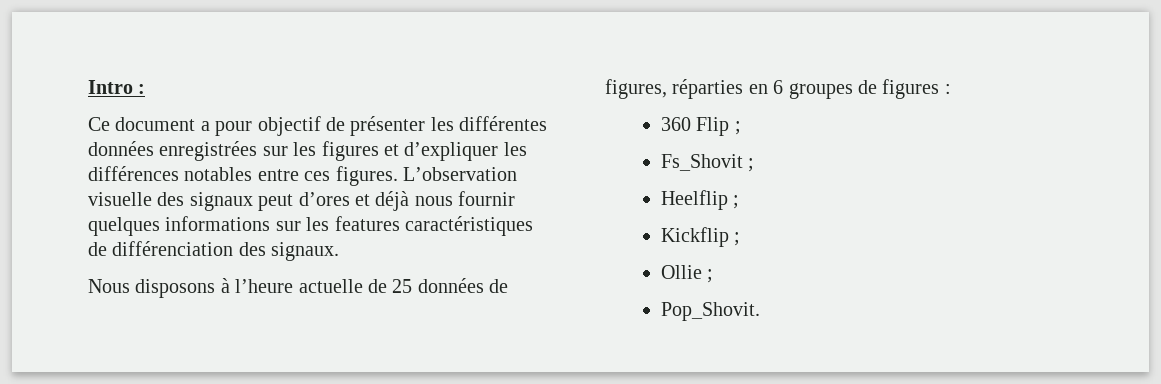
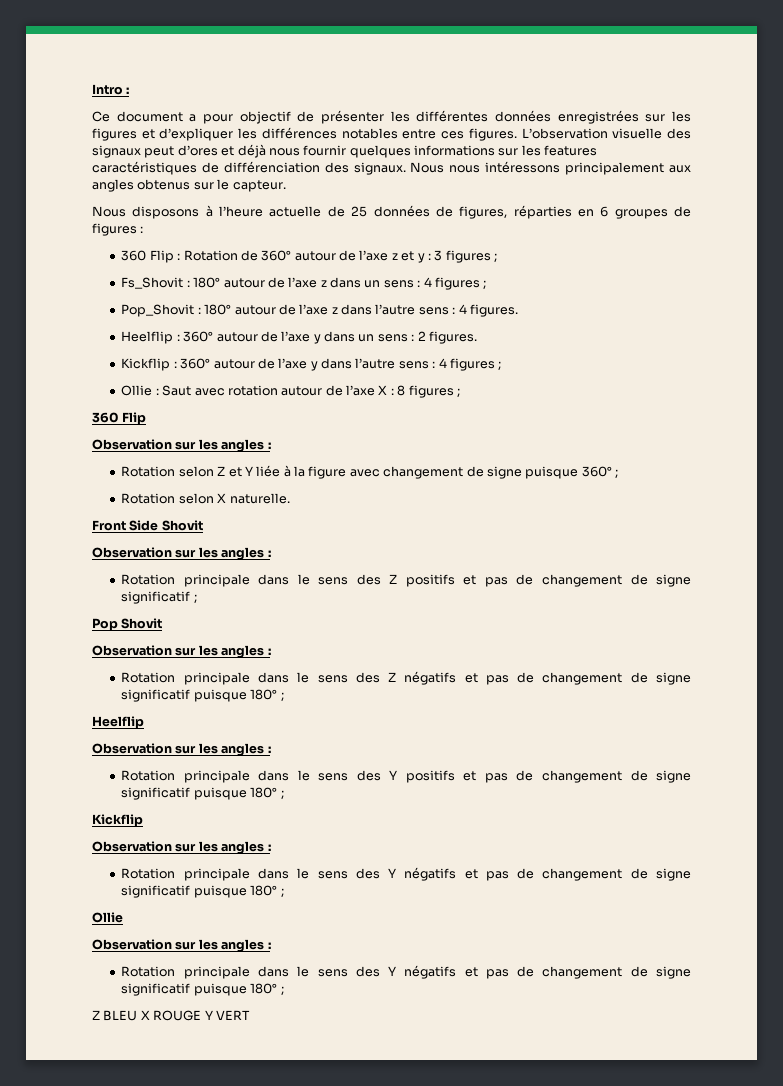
+ Nous nous intéressons principalement aux angles obtenus sur le capteur.
- 360 Flip ;
- Fs_Shovit ;
- Heelflip ;
- Kickflip ;
- Ollie ;
- Pop_Shovit.
+ 360 Flip : Rotation de 360° autour de l’axe z et y : 3 figures ;
+ Fs_Shovit : 180° autour de l’axe z dans un sens : 4 figures ;
+ Pop_Shovit : 180° autour de l’axe z dans l’autre sens : 4 figures.
+ Heelflip : 360° autour de l’axe y dans un sens : 2 figures.
+ Kickflip : 360° autour de l’axe y dans l’autre sens : 4 figures ;
+ Ollie : Saut avec rotation autour de l’axe X : 8 figures ;
+ 360 Flip
+ Observation sur les angles :
+ Rotation selon Z et Y liée à la figure avec changement de signe puisque 360° ;
+ Rotation selon X naturelle.
+ Front Side Shovit
+ Observation sur les angles :
+ Rotation principale dans le sens des Z positifs et pas de changement de signe significatif ;
+ Pop Shovit
+ Observation sur les angles :
+ Rotation principale dans le sens des Z négatifs et pas de changement de signe significatif puisque 180° ;
+ Heelflip
+ Observation sur les angles :
+ Rotation principale dans le sens des Y positifs et pas de changement de signe significatif puisque 180° ;
+ Kickflip
+ Observation sur les angles :
+ Rotation principale dans le sens des Y négatifs et pas de changement de signe significatif puisque 180° ;
+ Ollie
+ Observation sur les angles :
+ Rotation principale dans le sens des Y négatifs et pas de changement de signe significatif puisque 180° ;
+ Z BLEU X ROUGE Y VERT

